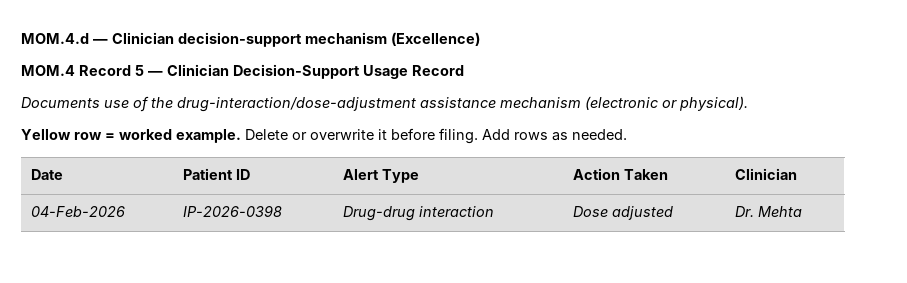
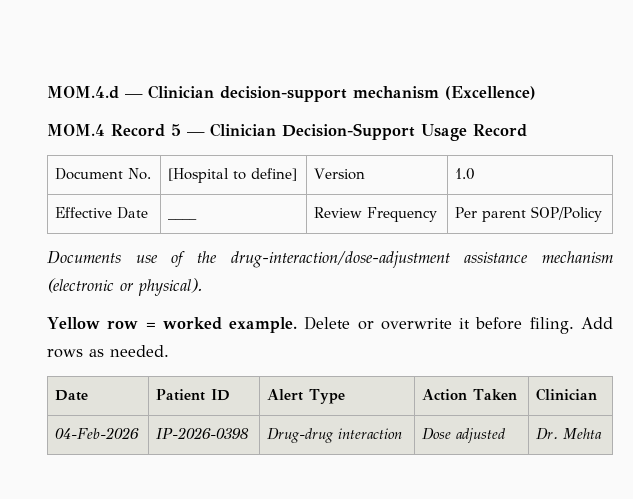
+ Document No. | [Hospital to define] | Version | 1.0
+ Effective Date | ____ | Review Frequency | Per parent SOP/Policy

